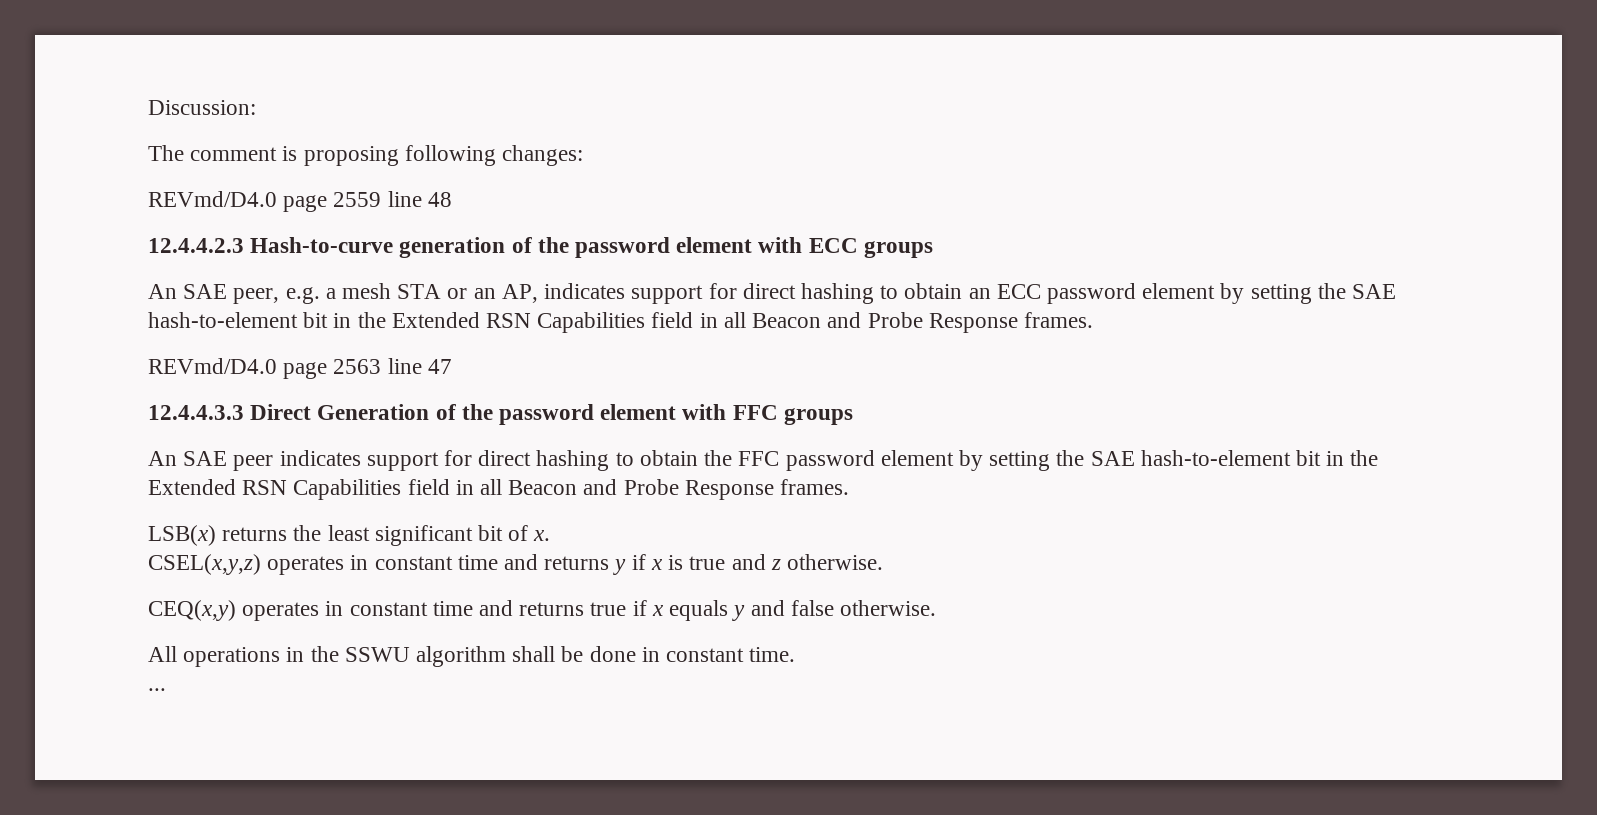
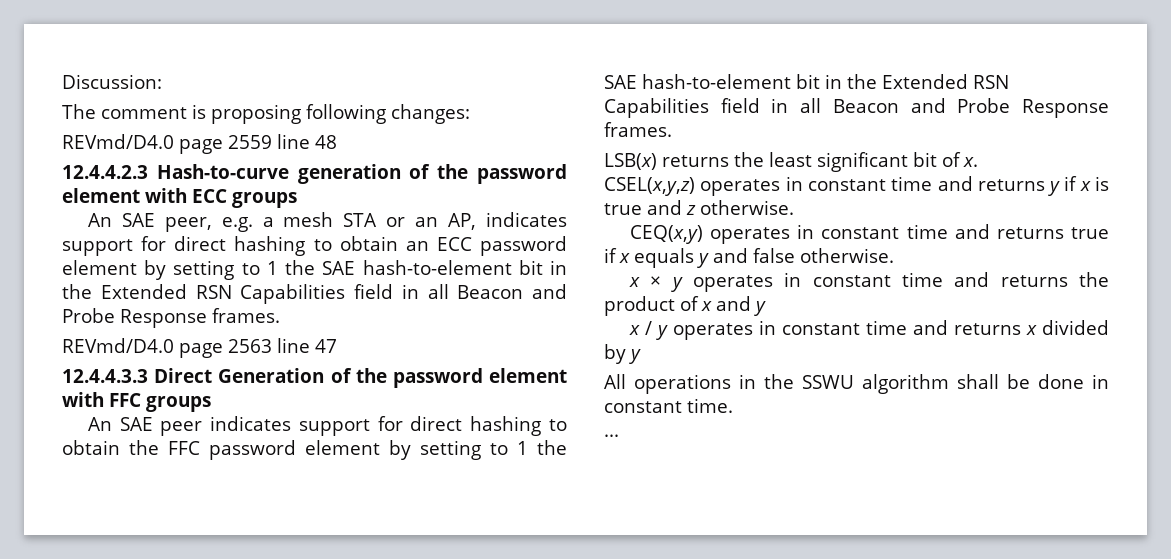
- An SAE peer, e.g. a mesh STA or an AP, indicates support for direct hashing to obtain an ECC password element by setting the SAE hash-to-element bit in the Extended RSN Capabilities field in all Beacon and Probe Response frames.
+ An SAE peer, e.g. a mesh STA or an AP, indicates support for direct hashing to obtain an ECC password element by setting to 1 the SAE hash-to-element bit in the Extended RSN Capabilities field in all Beacon and Probe Response frames.
- An SAE peer indicates support for direct hashing to obtain the FFC password element by setting the SAE hash-to-element bit in the Extended RSN Capabilities field in all Beacon and Probe Response frames.
+ An SAE peer indicates support for direct hashing to obtain the FFC password element by setting to 1 the SAE hash-to-element bit in the Extended RSN Capabilities field in all Beacon and Probe Response frames.
+ x × y operates in constant time and returns the product of x and y
+ x / y operates in constant time and returns x divided by y

